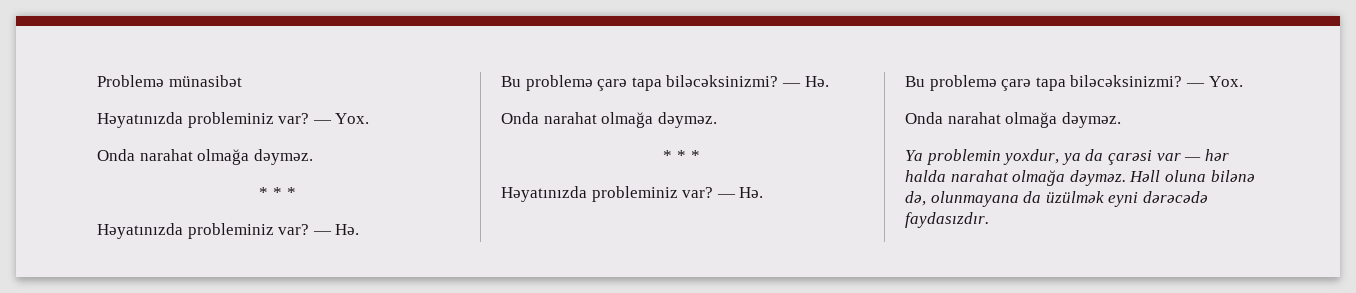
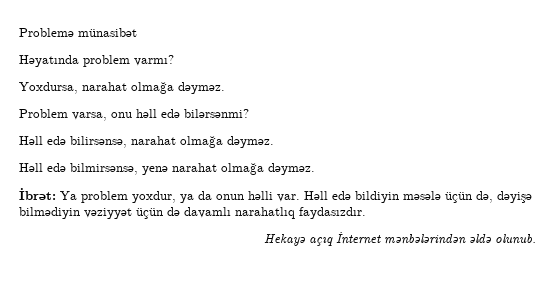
- Həyatınızda probleminiz var? — Yox.
- Onda narahat olmağa dəyməz.
- * * *
- Həyatınızda probleminiz var? — Hə.
- Bu problemə çarə tapa biləcəksinizmi? — Hə.
- Onda narahat olmağa dəyməz.
- * * *
- Həyatınızda probleminiz var? — Hə.
- Bu problemə çarə tapa biləcəksinizmi? — Yox.
- Onda narahat olmağa dəyməz.
- Ya problemin yoxdur, ya da çarəsi var — hər halda narahat olmağa dəyməz. Həll oluna bilənə də, olunmayana da üzülmək eyni dərəcədə faydasızdır.
+ Həyatında problem varmı?
+ Yoxdursa, narahat olmağa dəyməz.
+ Problem varsa, onu həll edə bilərsənmi?
+ Həll edə bilirsənsə, narahat olmağa dəyməz.
+ Həll edə bilmirsənsə, yenə narahat olmağa dəyməz.
+ İbrət: Ya problem yoxdur, ya da onun həlli var. Həll edə bildiyin məsələ üçün də, dəyişə bilmədiyin vəziyyət üçün də davamlı narahatlıq faydasızdır.
+ Hekayə açıq İnternet mənbələrindən əldə olunub.

